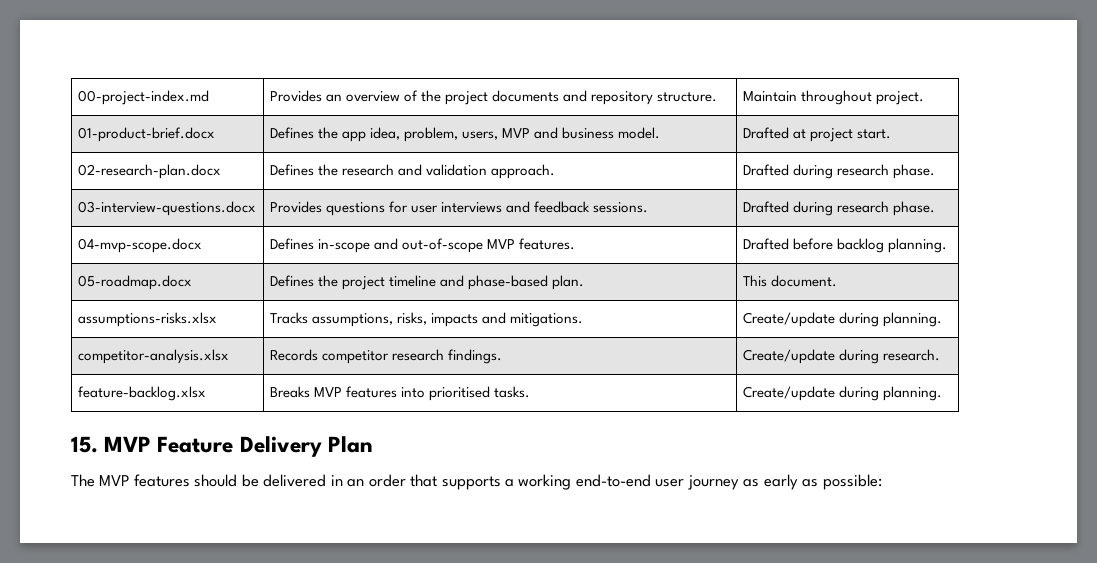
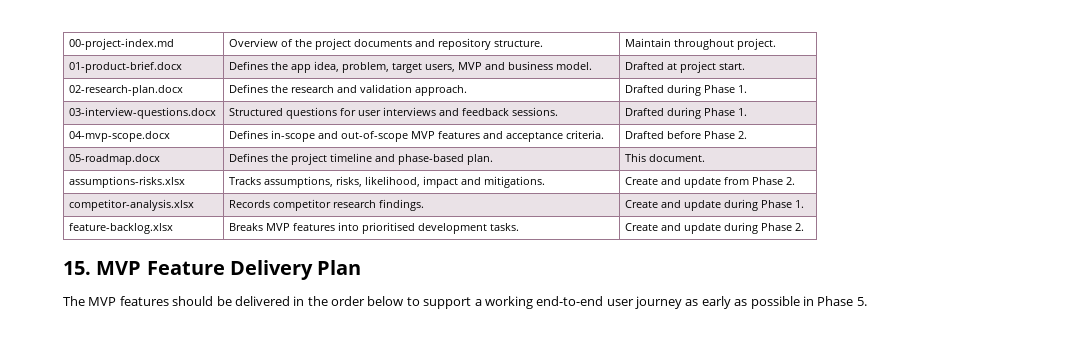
- 00-project-index.md | Provides an overview of the project documents and repository structure. | Maintain throughout project.
+ 00-project-index.md | Overview of the project documents and repository structure. | Maintain throughout project.
- 01-product-brief.docx | Defines the app idea, problem, users, MVP and business model. | Drafted at project start.
+ 01-product-brief.docx | Defines the app idea, problem, target users, MVP and business model. | Drafted at project start.
- 02-research-plan.docx | Defines the research and validation approach. | Drafted during research phase.
+ 02-research-plan.docx | Defines the research and validation approach. | Drafted during Phase 1.
- 03-interview-questions.docx | Provides questions for user interviews and feedback sessions. | Drafted during research phase.
+ 03-interview-questions.docx | Structured questions for user interviews and feedback sessions. | Drafted during Phase 1.
- 04-mvp-scope.docx | Defines in-scope and out-of-scope MVP features. | Drafted before backlog planning.
+ 04-mvp-scope.docx | Defines in-scope and out-of-scope MVP features and acceptance criteria. | Drafted before Phase 2.
- assumptions-risks.xlsx | Tracks assumptions, risks, impacts and mitigations. | Create/update during planning.
+ assumptions-risks.xlsx | Tracks assumptions, risks, likelihood, impact and mitigations. | Create and update from Phase 2.
- competitor-analysis.xlsx | Records competitor research findings. | Create/update during research.
+ competitor-analysis.xlsx | Records competitor research findings. | Create and update during Phase 1.
- feature-backlog.xlsx | Breaks MVP features into prioritised tasks. | Create/update during planning.
+ feature-backlog.xlsx | Breaks MVP features into prioritised development tasks. | Create and update during Phase 2.
- The MVP features should be delivered in an order that supports a working end-to-end user journey as early as possible:
+ The MVP features should be delivered in the order below to support a working end-to-end user journey as early as possible in Phase 5.

